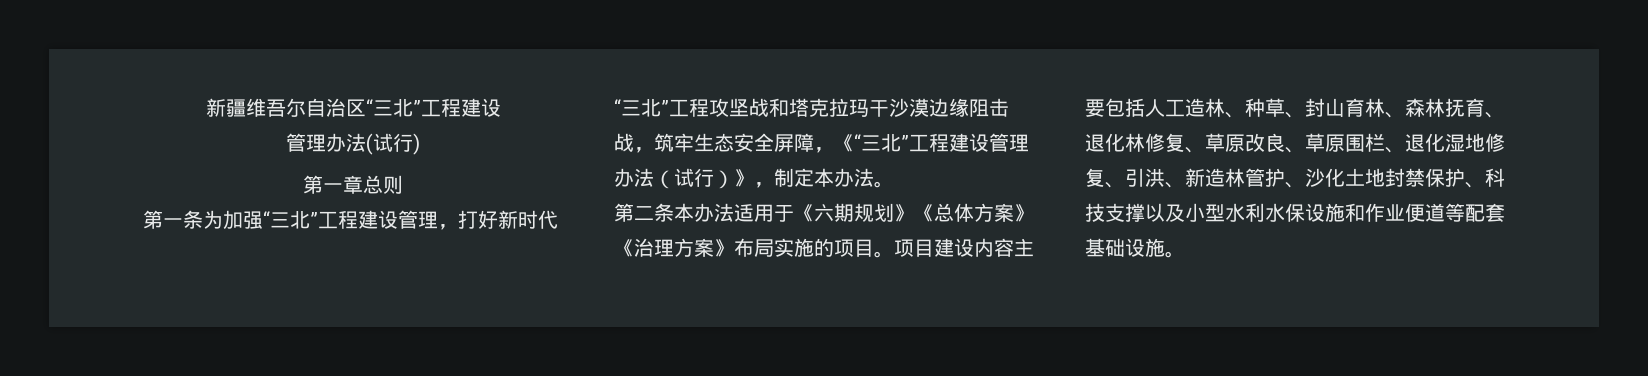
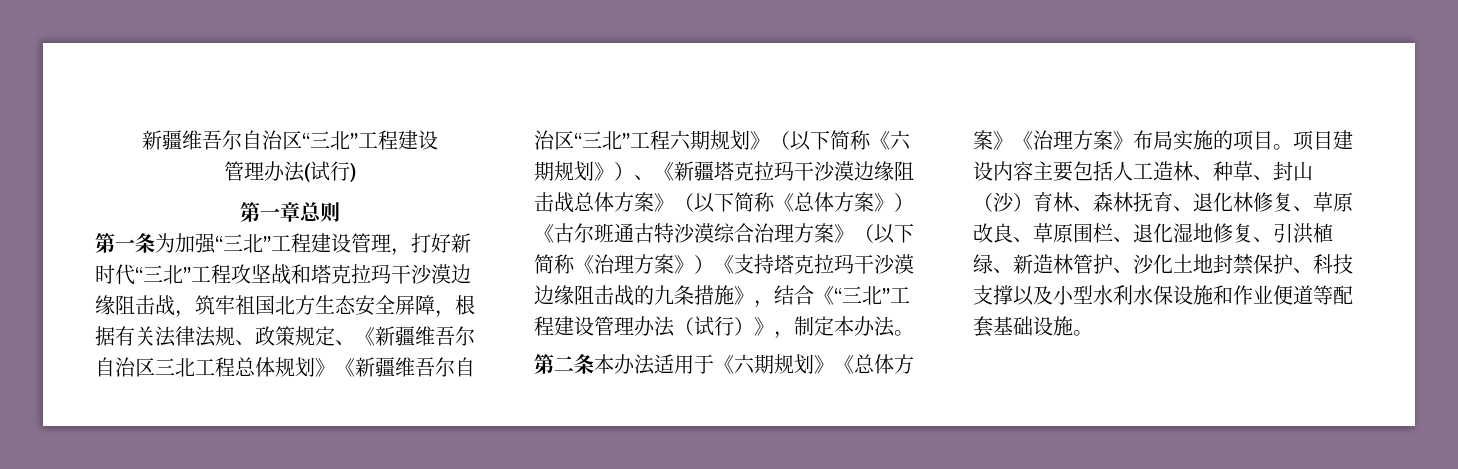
- 第一条为加强“三北”工程建设管理，打好新时代“三北”工程攻坚战和塔克拉玛干沙漠边缘阻击战，筑牢生态安全屏障，《“三北”工程建设管理办法（试行）》，制定本办法。
+ 第一条为加强“三北”工程建设管理，打好新时代“三北”工程攻坚战和塔克拉玛干沙漠边缘阻击战，筑牢祖国北方生态安全屏障，根据有关法律法规、政策规定、《新疆维吾尔自治区三北工程总体规划》《新疆维吾尔自治区“三北”工程六期规划》（以下简称《六期规划》）、《新疆塔克拉玛干沙漠边缘阻击战总体方案》（以下简称《总体方案》）《古尔班通古特沙漠综合治理方案》（以下简称《治理方案》）《支持塔克拉玛干沙漠边缘阻击战的九条措施》，结合《“三北”工程建设管理办法（试行）》，制定本办法。
- 项目建设内容主要包括人工造林、种草、封山育林、森林抚育、退化林修复、草原改良、草原围栏、退化湿地修复、引洪、新造林管护、沙化土地封禁保护、科技支撑以及小型水利水保设施和作业便道等配套基础设施。
+ 项目建设内容主要包括人工造林、种草、封山（沙）育林、森林抚育、退化林修复、草原改良、草原围栏、退化湿地修复、引洪植绿、新造林管护、沙化土地封禁保护、科技支撑以及小型水利水保设施和作业便道等配套基础设施。

